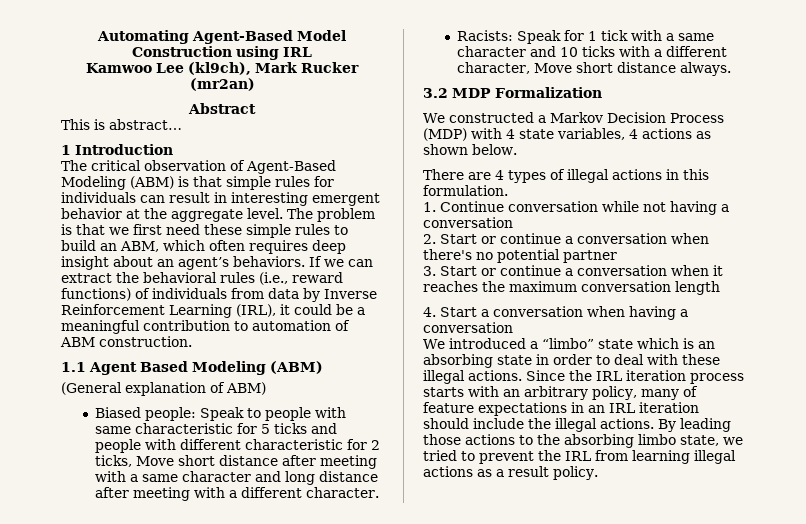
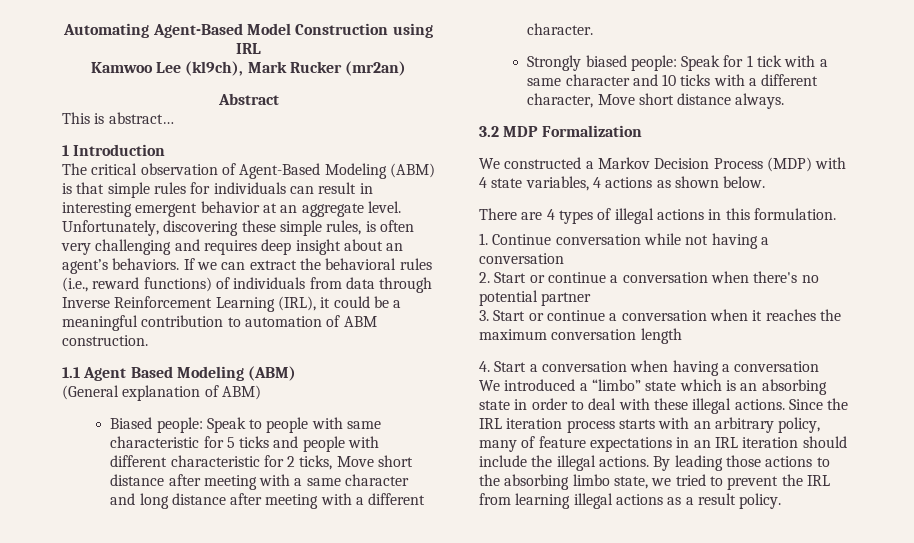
- The critical observation of Agent-Based Modeling (ABM) is that simple rules for individuals can result in interesting emergent behavior at the aggregate level.
+ The critical observation of Agent-Based Modeling (ABM) is that simple rules for individuals can result in interesting emergent behavior at an aggregate level.
- The problem is that we first need these simple rules to build an ABM, which often requires deep insight about an agent’s behaviors.
+ Unfortunately, discovering these simple rules, is often very challenging and requires deep insight about an agent’s behaviors.
- If we can extract the behavioral rules (i.e., reward functions) of individuals from data by Inverse Reinforcement Learning (IRL), it could be a meaningful contribution to automation of ABM construction.
+ If we can extract the behavioral rules (i.e., reward functions) of individuals from data through Inverse Reinforcement Learning (IRL), it could be a meaningful contribution to automation of ABM construction.
- Racists: Speak for 1 tick with a same character and 10 ticks with a different character, Move short distance always.
+ Strongly biased people: Speak for 1 tick with a same character and 10 ticks with a different character, Move short distance always.

